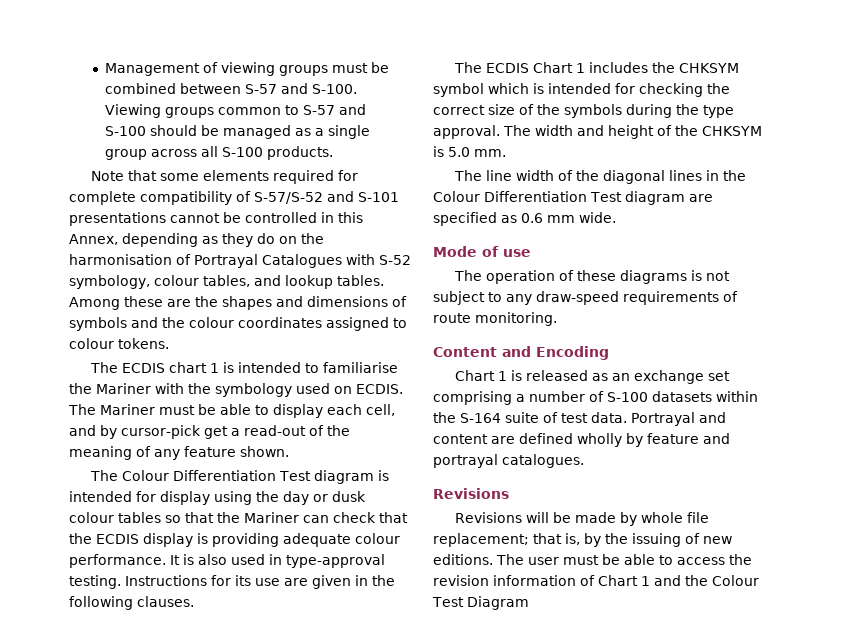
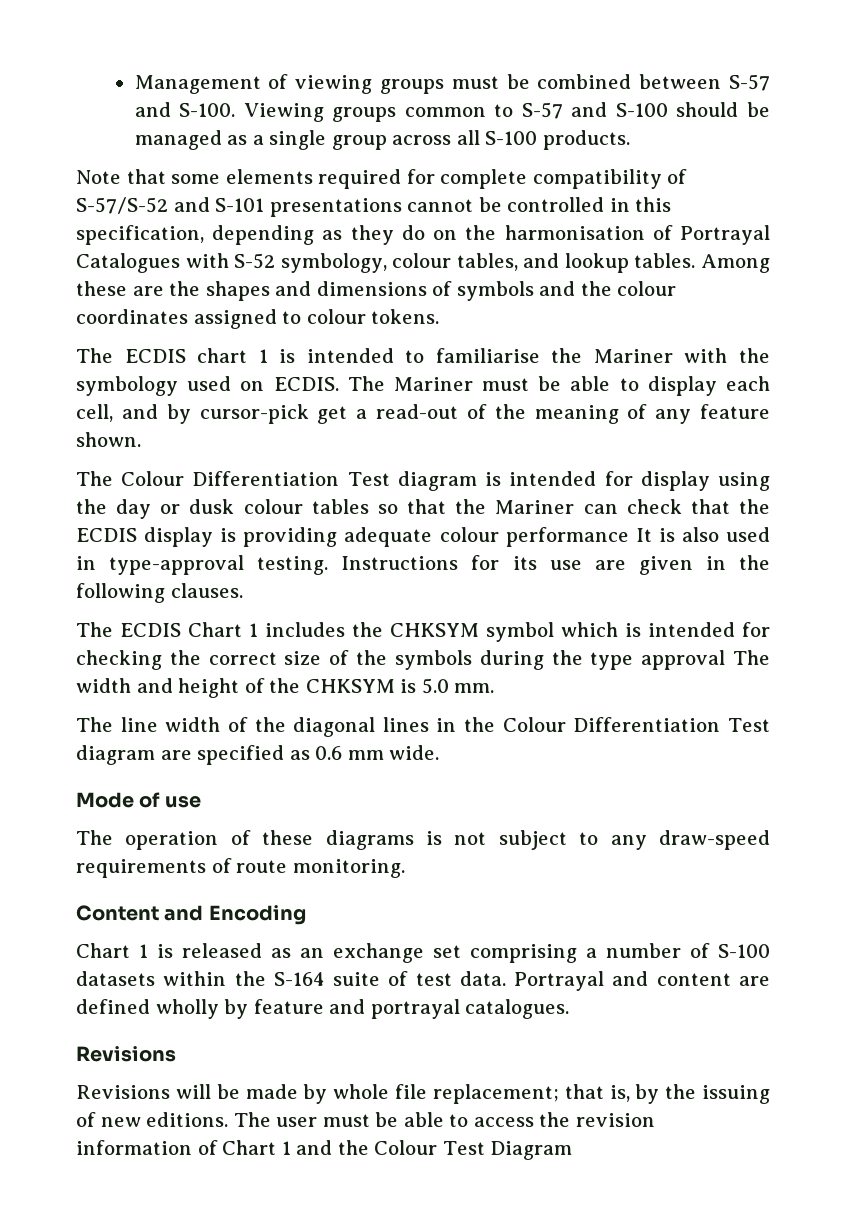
- Note that some elements required for complete compatibility of S-57/S-52 and S-101 presentations cannot be controlled in this Annex, depending as they do on the harmonisation of Portrayal Catalogues with S-52 symbology, colour tables, and lookup tables.
+ Note that some elements required for complete compatibility of S-57/S-52 and S-101 presentations cannot be controlled in this specification, depending as they do on the harmonisation of Portrayal Catalogues with S-52 symbology, colour tables, and lookup tables.
- The Colour Differentiation Test diagram is intended for display using the day or dusk colour tables so that the Mariner can check that the ECDIS display is providing adequate colour performance. It is also used in type-approval testing.
+ The Colour Differentiation Test diagram is intended for display using the day or dusk colour tables so that the Mariner can check that the ECDIS display is providing adequate colour performance It is also used in type-approval testing.
- The ECDIS Chart 1 includes the CHKSYM symbol which is intended for checking the correct size of the symbols during the type approval. The width and height of the CHKSYM is 5.0 mm.
+ The ECDIS Chart 1 includes the CHKSYM symbol which is intended for checking the correct size of the symbols during the type approval The width and height of the CHKSYM is 5.0 mm.

